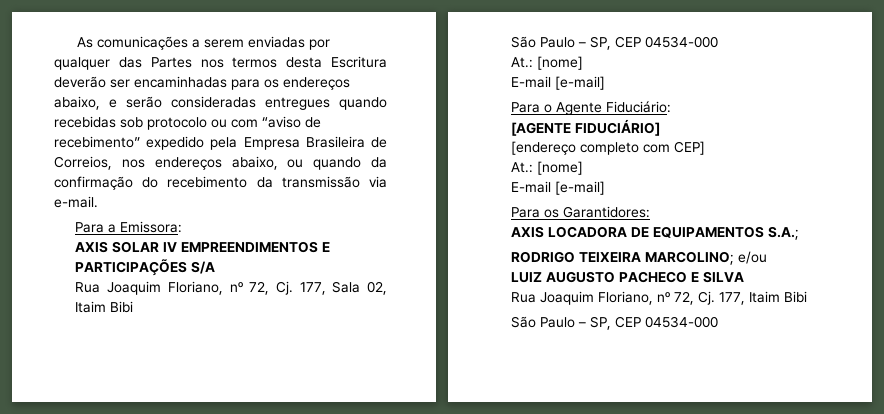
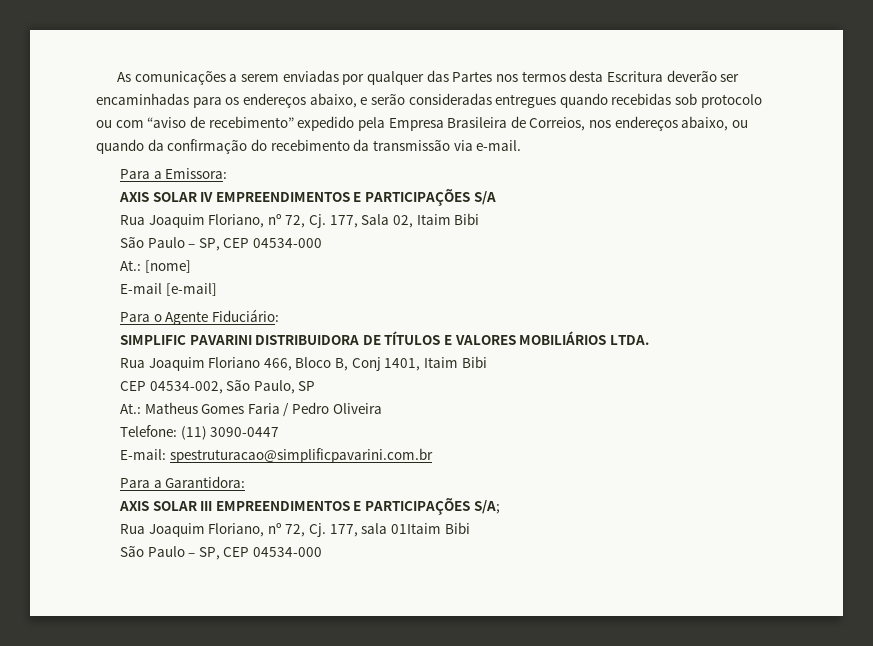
- [AGENTE FIDUCIÁRIO]
- [endereço completo com CEP]
- At.: [nome]
- E-mail [e-mail]
- Para os Garantidores:
- AXIS LOCADORA DE EQUIPAMENTOS S.A.;
- RODRIGO TEIXEIRA MARCOLINO; e/ou
- LUIZ AUGUSTO PACHECO E SILVA
- Rua Joaquim Floriano, nº 72, Cj. 177, Itaim Bibi
+ SIMPLIFIC PAVARINI DISTRIBUIDORA DE TÍTULOS E VALORES MOBILIÁRIOS LTDA.
+ Rua Joaquim Floriano 466, Bloco B, Conj 1401, Itaim Bibi
+ CEP 04534-002, São Paulo, SP
+ At.: Matheus Gomes Faria / Pedro Oliveira
+ Telefone: (11) 3090-0447
+ E-mail: spestruturacao@simplificpavarini.com.br
+ Para a Garantidora:
+ AXIS SOLAR III EMPREENDIMENTOS E PARTICIPAÇÕES S/A;
+ Rua Joaquim Floriano, nº 72, Cj. 177, sala 01Itaim Bibi

